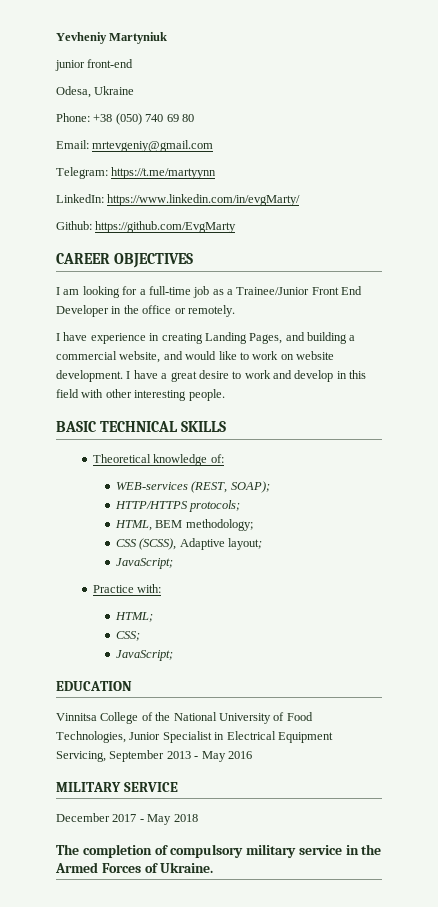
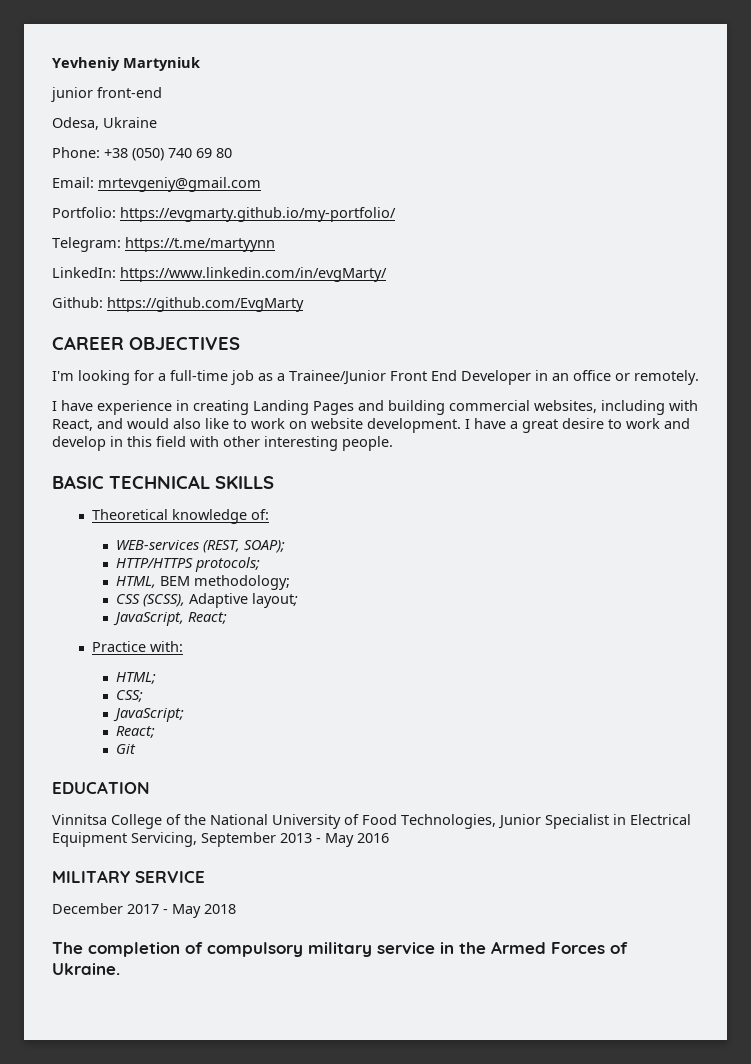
+ Portfolio: https://evgmarty.github.io/my-portfolio/
- I am looking for a full-time job as a Trainee/Junior Front End Developer in the office or remotely.
+ I'm looking for a full-time job as a Trainee/Junior Front End Developer in an office or remotely.
- I have experience in creating Landing Pages, and building a commercial website, and would like to work on website development.
+ I have experience in creating Landing Pages and building commercial websites, including with React, and would also like to work on website development.
  CSS (SCSS), Adaptive layout;
- JavaScript;
+ JavaScript, React;
  CSS;
  JavaScript;
+ React;
+ Git

